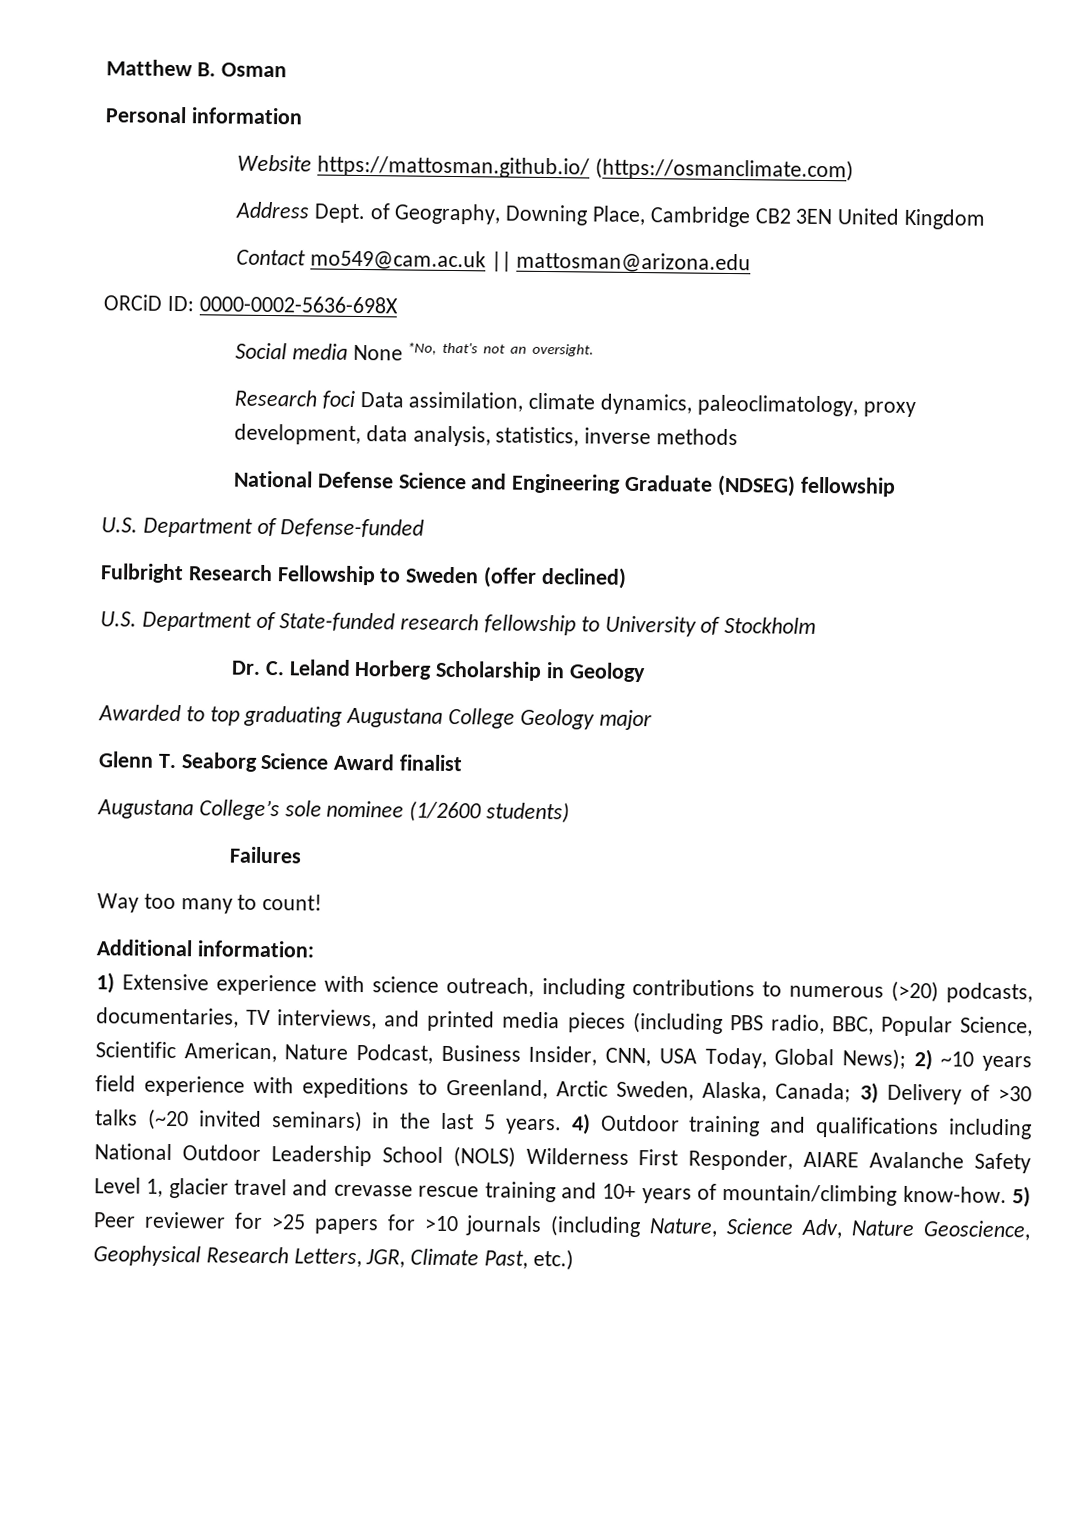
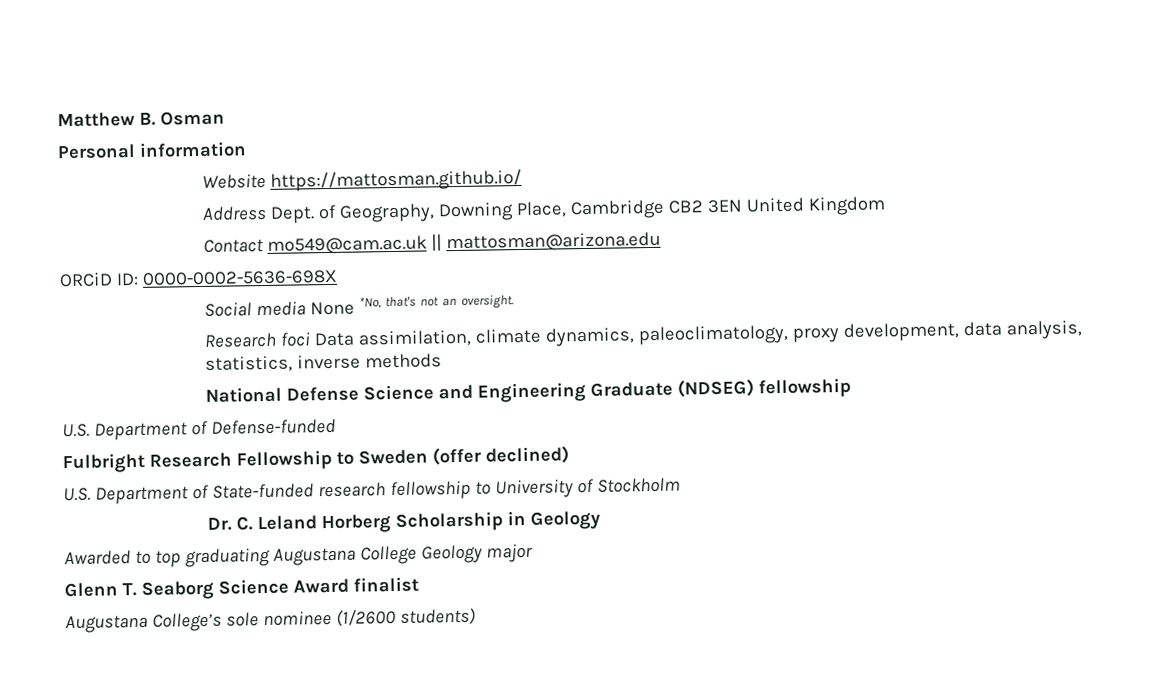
- Website https://mattosman.github.io/ (https://osmanclimate.com)
+ Website https://mattosman.github.io/
- Failures
- Way too many to count!
- Additional information:
- 1) Extensive experience with science outreach, including contributions to numerous (>20) podcasts, documentaries, TV interviews, and printed media pieces (including PBS radio, BBC, Popular Science, Scientific American, Nature Podcast, Business Insider, CNN, USA Today, Global News); 2) ~10 years field experience with expeditions to Greenland, Arctic Sweden, Alaska, Canada; 3) Delivery of >30 talks (~20 invited seminars) in the last 5 years. 4) Outdoor training and qualifications including National Outdoor Leadership School (NOLS) Wilderness First Responder, AIARE Avalanche Safety Level 1, glacier travel and crevasse rescue training and 10+ years of mountain/climbing know-how. 5) Peer reviewer for >25 papers for >10 journals (including Nature, Science Adv, Nature Geoscience, Geophysical Research Letters, JGR, Climate Past, etc.)

